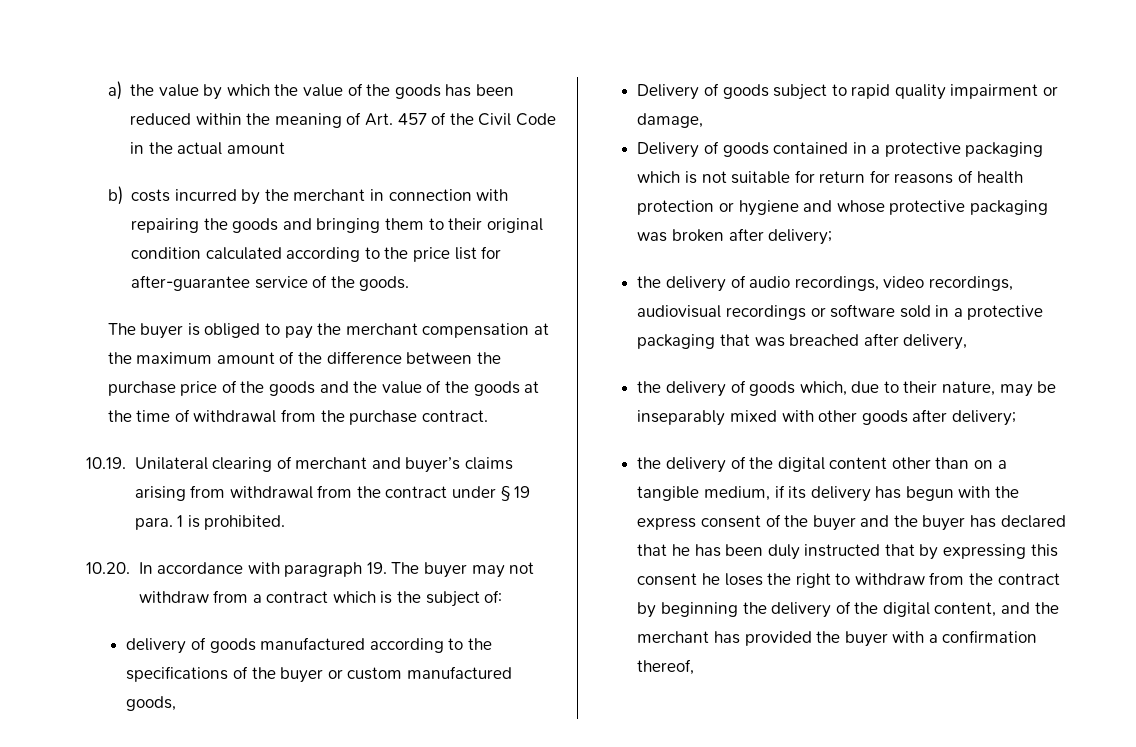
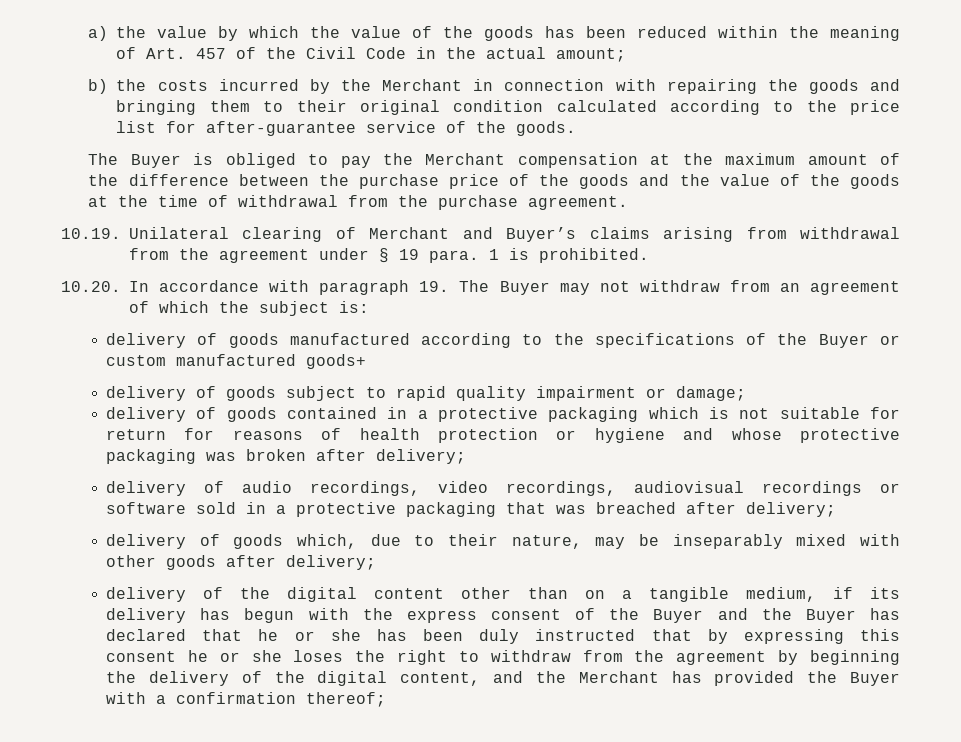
- a) the value by which the value of the goods has been reduced within the meaning of Art. 457 of the Civil Code in the actual amount
+ a) the value by which the value of the goods has been reduced within the meaning of Art. 457 of the Civil Code in the actual amount;
- b) costs incurred by the merchant in connection with repairing the goods and bringing them to their original condition calculated according to the price list for after-guarantee service of the goods.
+ b) the costs incurred by the Merchant in connection with repairing the goods and bringing them to their original condition calculated according to the price list for after-guarantee service of the goods.
- The buyer is obliged to pay the merchant compensation at the maximum amount of the difference between the purchase price of the goods and the value of the goods at the time of withdrawal from the purchase contract.
+ The Buyer is obliged to pay the Merchant compensation at the maximum amount of the difference between the purchase price of the goods and the value of the goods at the time of withdrawal from the purchase agreement.
- 10.19. Unilateral clearing of merchant and buyer’s claims arising from withdrawal from the contract under § 19 para. 1 is prohibited.
+ 10.19. Unilateral clearing of Merchant and Buyer’s claims arising from withdrawal from the agreement under § 19 para. 1 is prohibited.
- 10.20. In accordance with paragraph 19. The buyer may not withdraw from a contract which is the subject of:
+ 10.20. In accordance with paragraph 19. The Buyer may not withdraw from an agreement of which the subject is:
- delivery of goods manufactured according to the specifications of the buyer or custom manufactured goods,
- Delivery of goods subject to rapid quality impairment or damage,
- Delivery of goods contained in a protective packaging which is not suitable for return for reasons of health protection or hygiene and whose protective packaging was broken after delivery;
+ delivery of goods manufactured according to the specifications of the Buyer or custom manufactured goods+
+ delivery of goods subject to rapid quality impairment or damage;
+ delivery of goods contained in a protective packaging which is not suitable for return for reasons of health protection or hygiene and whose protective packaging was broken after delivery;
- the delivery of audio recordings, video recordings, audiovisual recordings or software sold in a protective packaging that was breached after delivery,
- the delivery of goods which, due to their nature, may be inseparably mixed with other goods after delivery;
+ delivery of audio recordings, video recordings, audiovisual recordings or software sold in a protective packaging that was breached after delivery;
+ delivery of goods which, due to their nature, may be inseparably mixed with other goods after delivery;
- the delivery of the digital content other than on a tangible medium, if its delivery has begun with the express consent of the buyer and the buyer has declared that he has been duly instructed that by expressing this consent he loses the right to withdraw from the contract by beginning the delivery of the digital content, and the merchant has provided the buyer with a confirmation thereof,
+ delivery of the digital content other than on a tangible medium, if its delivery has begun with the express consent of the Buyer and the Buyer has declared that he or she has been duly instructed that by expressing this consent he or she loses the right to withdraw from the agreement by beginning the delivery of the digital content, and the Merchant has provided the Buyer with a confirmation thereof;

